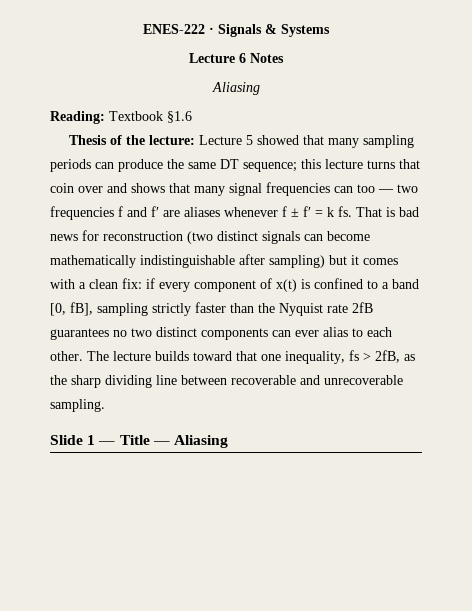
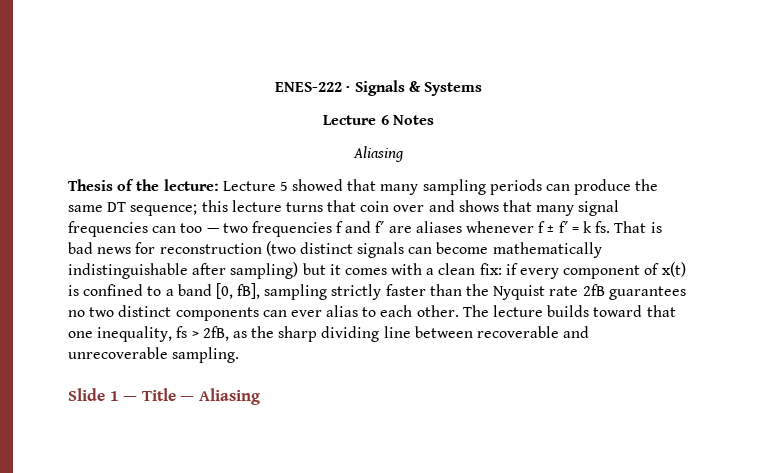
- Reading: Textbook §1.6

